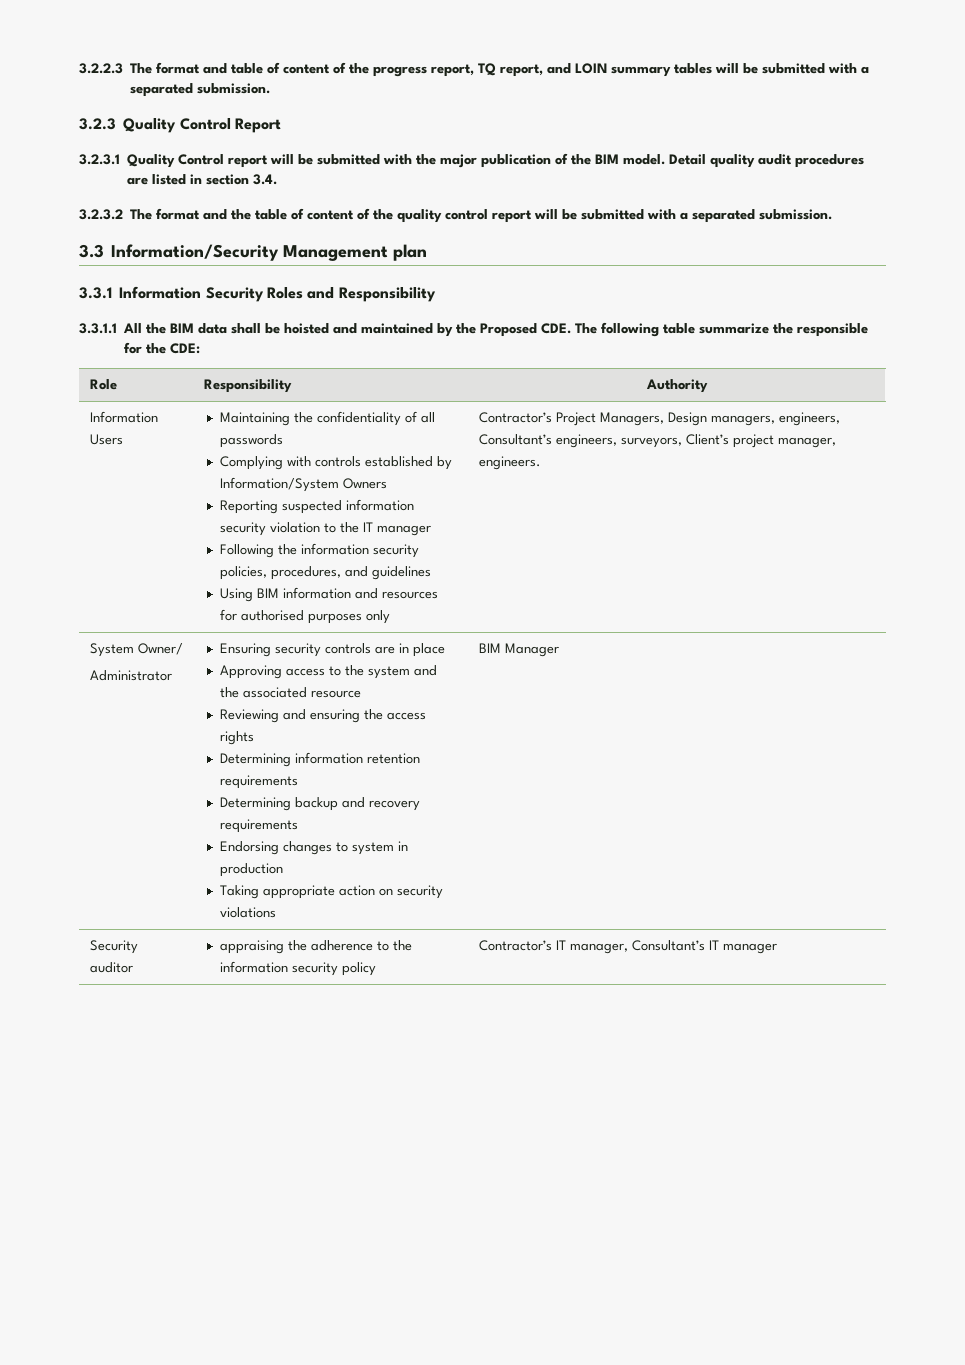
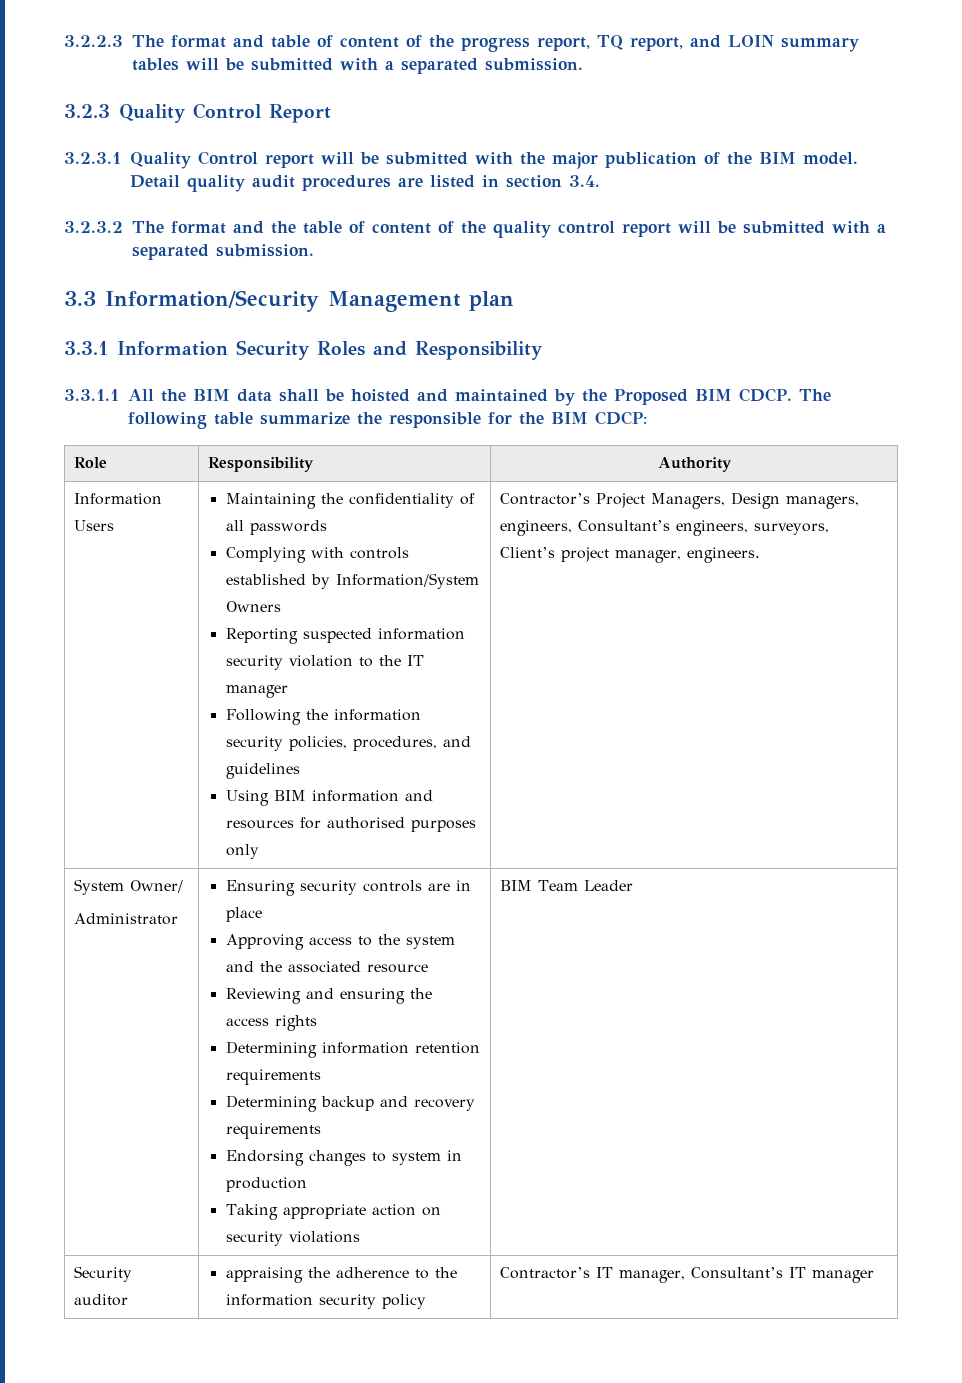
- 3.3.1.1 All the BIM data shall be hoisted and maintained by the Proposed CDE. The following table summarize the responsible for the CDE:
+ 3.3.1.1 All the BIM data shall be hoisted and maintained by the Proposed BIM CDCP. The following table summarize the responsible for the BIM CDCP:
- BIM Manager
+ BIM Team Leader

